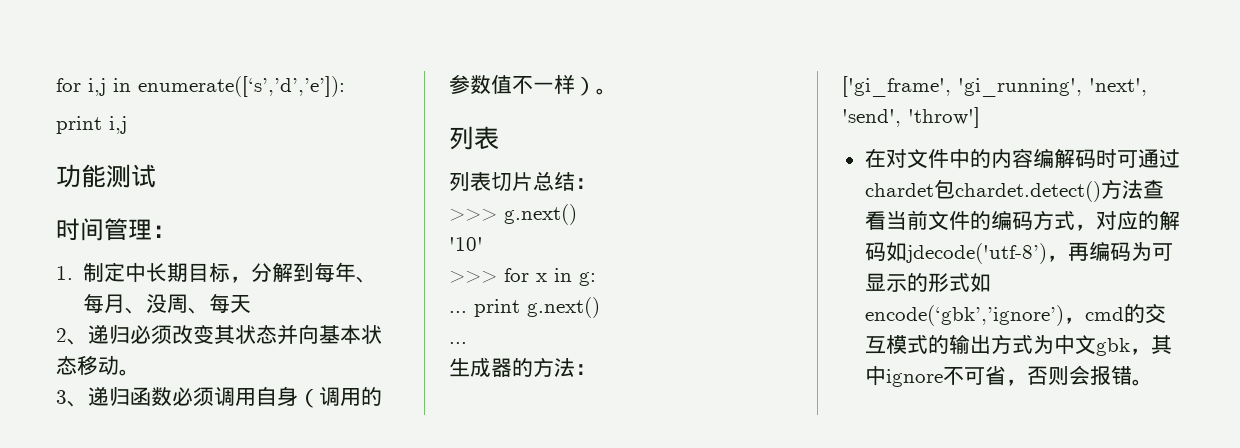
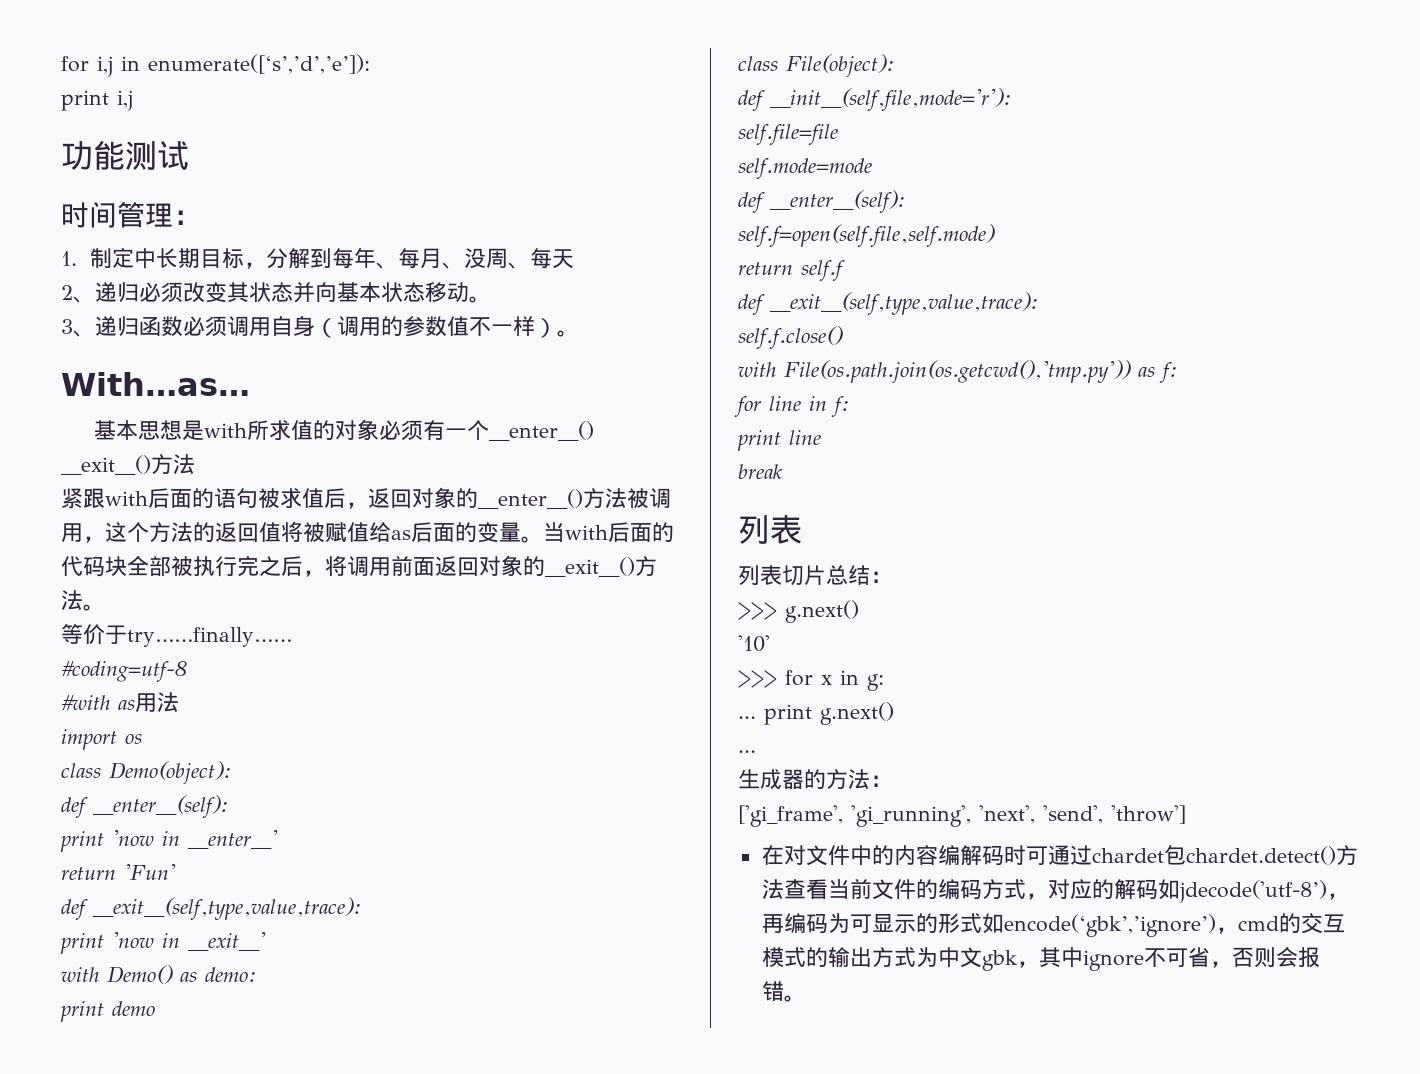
+ With…as…
+ 基本思想是with所求值的对象必须有一个__enter__() __exit__()方法
+ 紧跟with后面的语句被求值后，返回对象的__enter__()方法被调用，这个方法的返回值将被赋值给as后面的变量。当with后面的代码块全部被执行完之后，将调用前面返回对象的__exit__()方法。
+ 等价于try……finally……
+ #coding=utf-8
+ #with as用法
+ import os
+ class Demo(object):
+ def __enter__(self):
+ print 'now in __enter__'
+ return 'Fun'
+ def __exit__(self,type,value,trace):
+ print 'now in __exit__'
+ with Demo() as demo:
+ print demo
+ class File(object):
+ def __init__(self,file,mode='r'):
+ self.file=file
+ self.mode=mode
+ def __enter__(self):
+ self.f=open(self.file,self.mode)
+ return self.f
+ def __exit__(self,type,value,trace):
+ self.f.close()
+ with File(os.path.join(os.getcwd(),'tmp.py')) as f:
+ for line in f:
+ print line
+ break

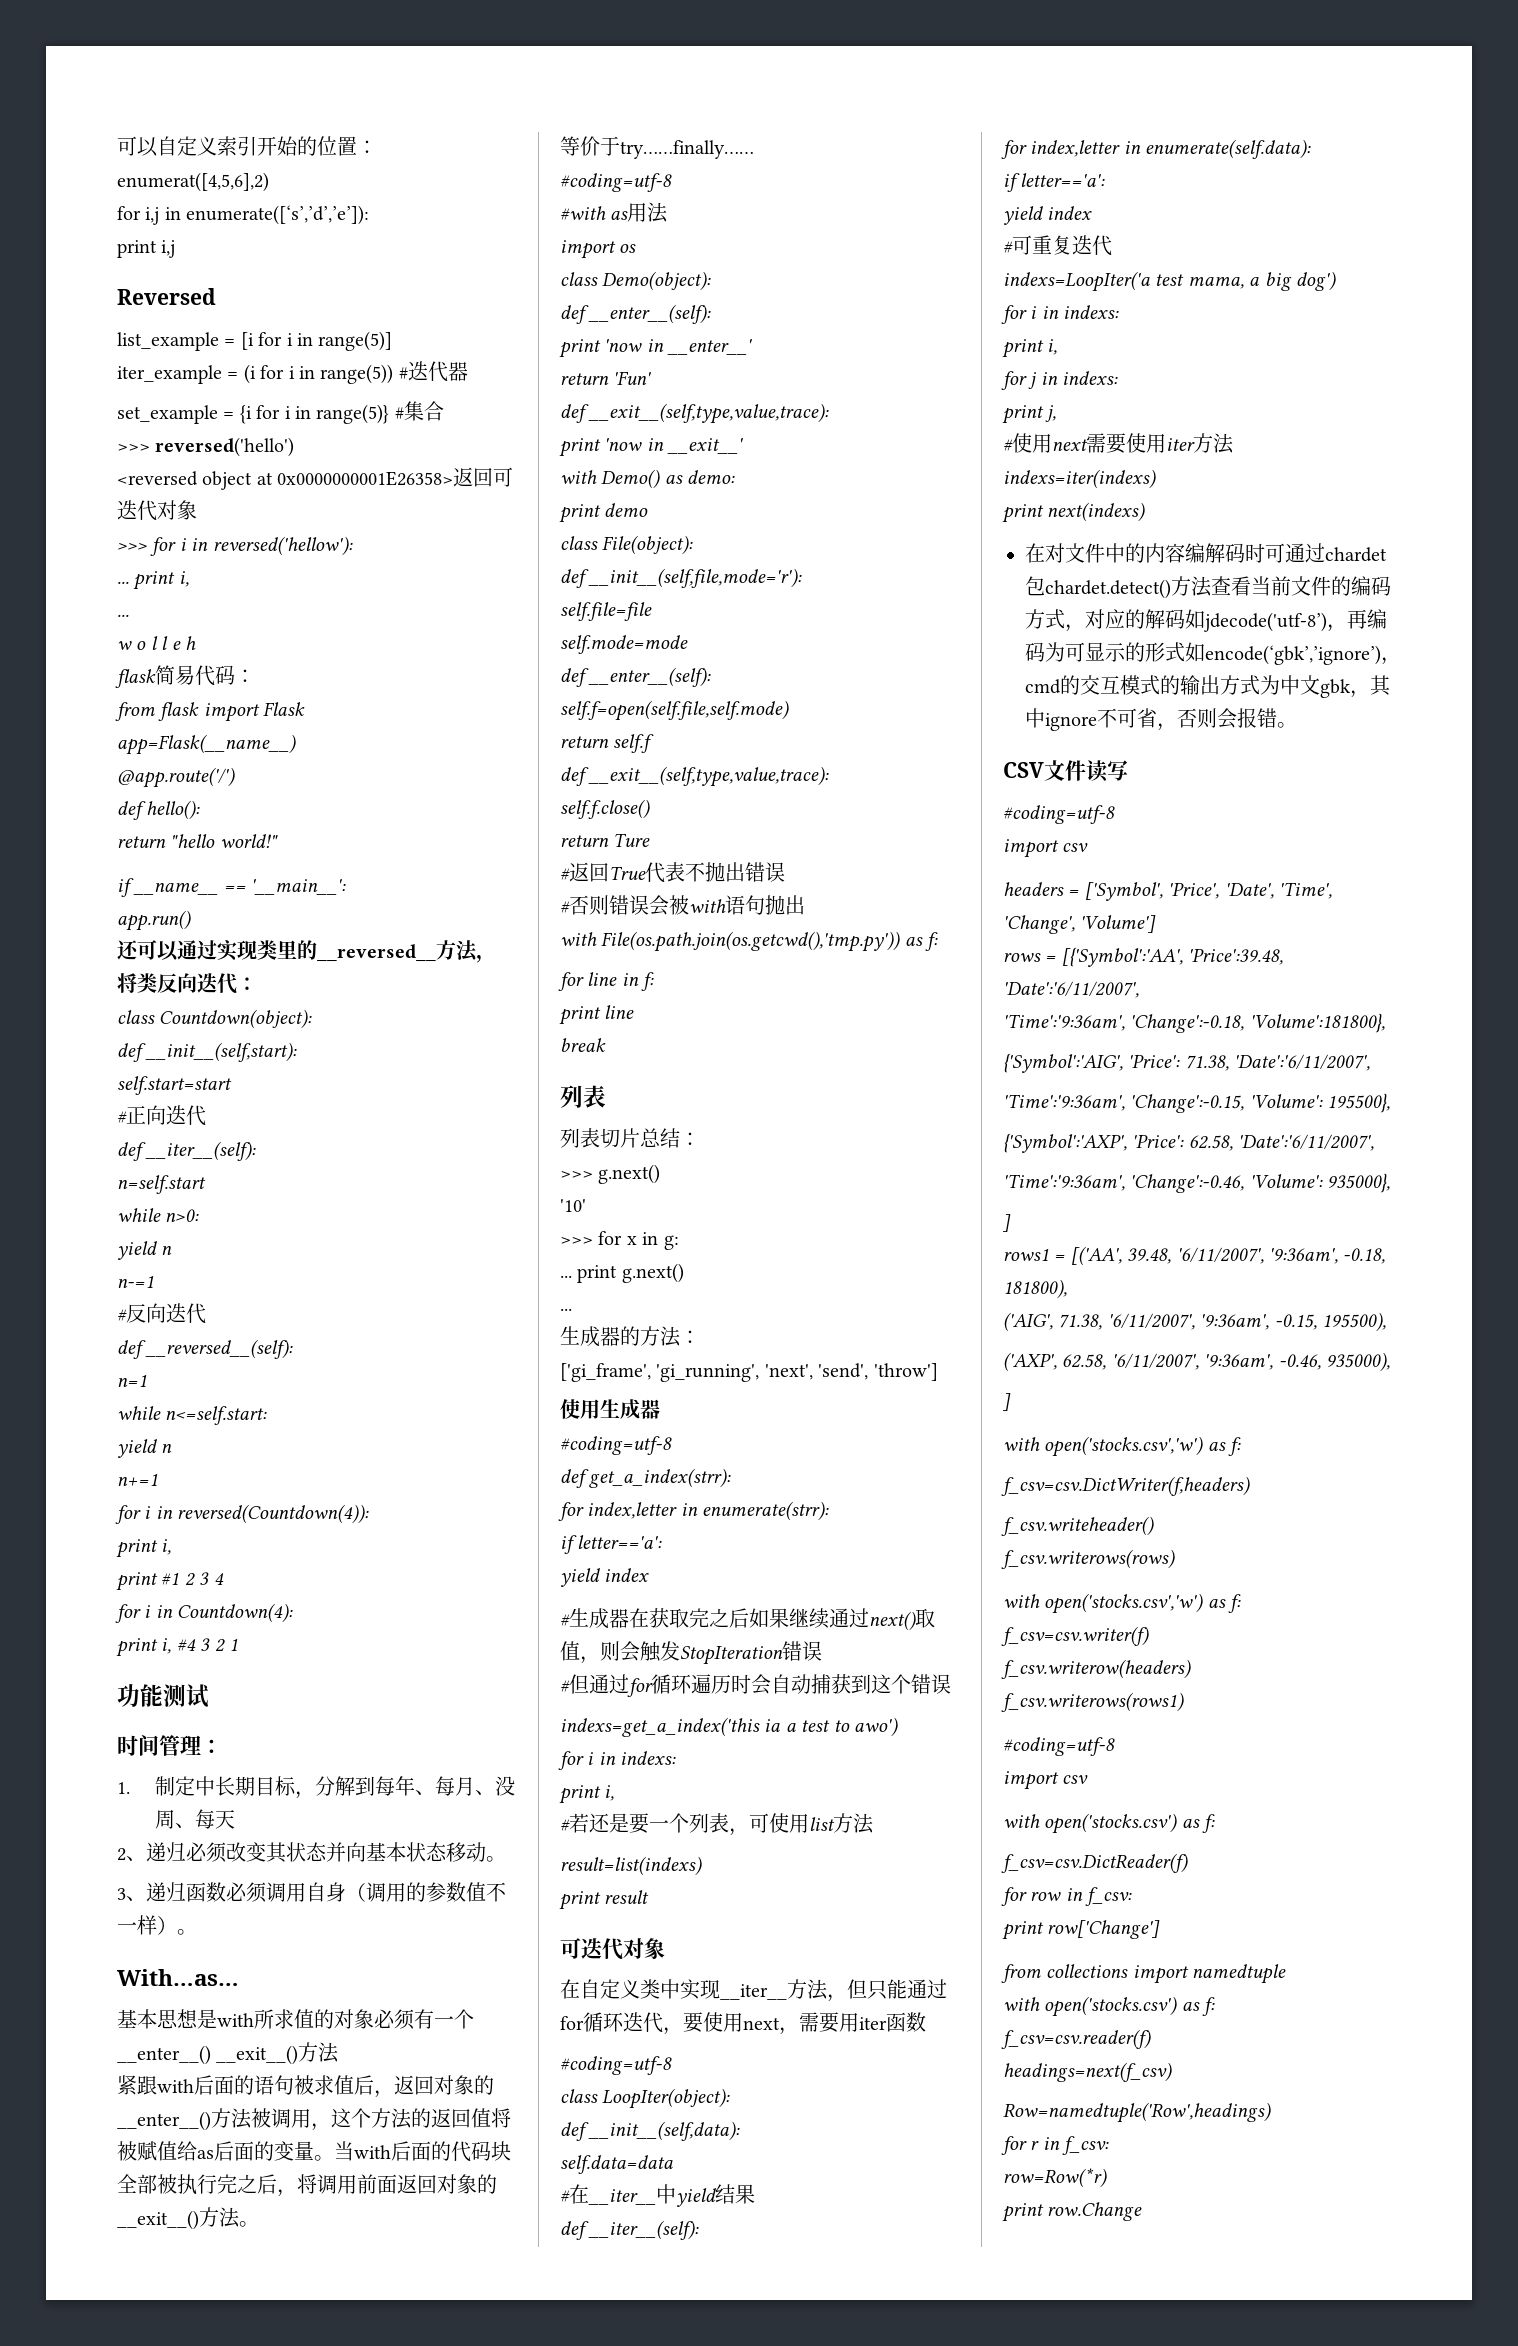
+ 可以自定义索引开始的位置：enumerat([4,5,6],2)
+ Reversed
+ list_example = [i for i in range(5)]
+ iter_example = (i for i in range(5)) #迭代器
+ set_example = {i for i in range(5)} #集合
+ >>> reversed('hello')
+ <reversed object at 0x0000000001E26358>返回可迭代对象
+ >>> for i in reversed('hellow'):
+ ... print i,
+ ...
+ w o l l e h
+ flask简易代码：
+ from flask import Flask
+ app=Flask(__name__)
+ @app.route('/')
+ def hello():
+ return "hello world!"
+ if __name__ == '__main__':
+ app.run()
+ 还可以通过实现类里的__reversed__方法，将类反向迭代：
+ class Countdown(object):
+ def __init__(self,start):
+ self.start=start
+ #正向迭代
+ def __iter__(self):
+ n=self.start
+ while n>0:
+ yield n
+ n-=1
+ #反向迭代
+ def __reversed__(self):
+ n=1
+ while n<=self.start:
+ yield n
+ n+=1
+ for i in reversed(Countdown(4)):
+ print i,
+ print #1 2 3 4
+ for i in Countdown(4):
+ print i, #4 3 2 1
+ return Ture
+ #返回True代表不抛出错误
+ #否则错误会被with语句抛出
+ 使用生成器
+ #coding=utf-8
+ def get_a_index(strr):
+ for index,letter in enumerate(strr):
+ if letter=='a':
+ yield index
+ #生成器在获取完之后如果继续通过next()取值，则会触发StopIteration错误
+ #但通过for循环遍历时会自动捕获到这个错误
+ indexs=get_a_index('this ia a test to awo')
+ for i in indexs:
+ print i,
+ #若还是要一个列表，可使用list方法
+ result=list(indexs)
+ print result
+ 可迭代对象
+ 在自定义类中实现__iter__方法，但只能通过for循环迭代，要使用next，需要用iter函数
+ #coding=utf-8
+ class LoopIter(object):
+ def __init__(self,data):
+ self.data=data
+ #在__iter__中yield结果
+ def __iter__(self):
+ for index,letter in enumerate(self.data):
+ if letter=='a':
+ yield index
+ #可重复迭代
+ indexs=LoopIter('a test mama, a big dog')
+ for i in indexs:
+ print i,
+ for j in indexs:
+ print j,
+ #使用next需要使用iter方法
+ indexs=iter(indexs)
+ print next(indexs)
+ CSV文件读写
+ #coding=utf-8
+ import csv
+ headers = ['Symbol', 'Price', 'Date', 'Time', 'Change', 'Volume']
+ rows = [{'Symbol':'AA', 'Price':39.48, 'Date':'6/11/2007',
+ 'Time':'9:36am', 'Change':-0.18, 'Volume':181800},
+ {'Symbol':'AIG', 'Price': 71.38, 'Date':'6/11/2007',
+ 'Time':'9:36am', 'Change':-0.15, 'Volume': 195500},
+ {'Symbol':'AXP', 'Price': 62.58, 'Date':'6/11/2007',
+ 'Time':'9:36am', 'Change':-0.46, 'Volume': 935000},
+ ]
+ rows1 = [('AA', 39.48, '6/11/2007', '9:36am', -0.18, 181800),
+ ('AIG', 71.38, '6/11/2007', '9:36am', -0.15, 195500),
+ ('AXP', 62.58, '6/11/2007', '9:36am', -0.46, 935000),
+ ]
+ with open('stocks.csv','w') as f:
+ f_csv=csv.DictWriter(f,headers)
+ f_csv.writeheader()
+ f_csv.writerows(rows)
+ with open('stocks.csv','w') as f:
+ f_csv=csv.writer(f)
+ f_csv.writerow(headers)
+ f_csv.writerows(rows1)
+ #coding=utf-8
+ import csv
+ with open('stocks.csv') as f:
+ f_csv=csv.DictReader(f)
+ for row in f_csv:
+ print row['Change']
+ from collections import namedtuple
+ with open('stocks.csv') as f:
+ f_csv=csv.reader(f)
+ headings=next(f_csv)
+ Row=namedtuple('Row',headings)
+ for r in f_csv:
+ row=Row(*r)
+ print row.Change

